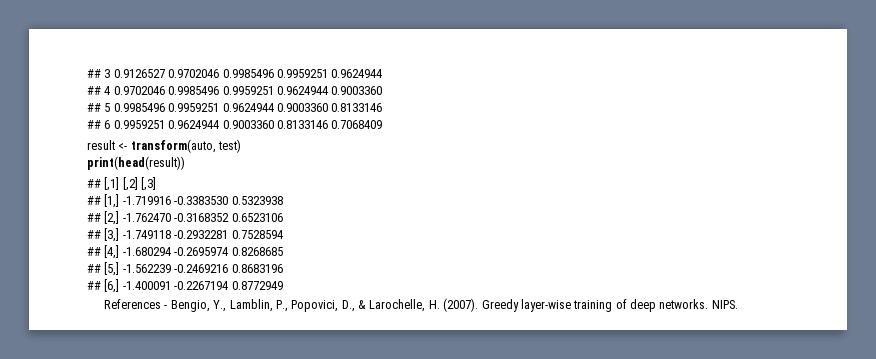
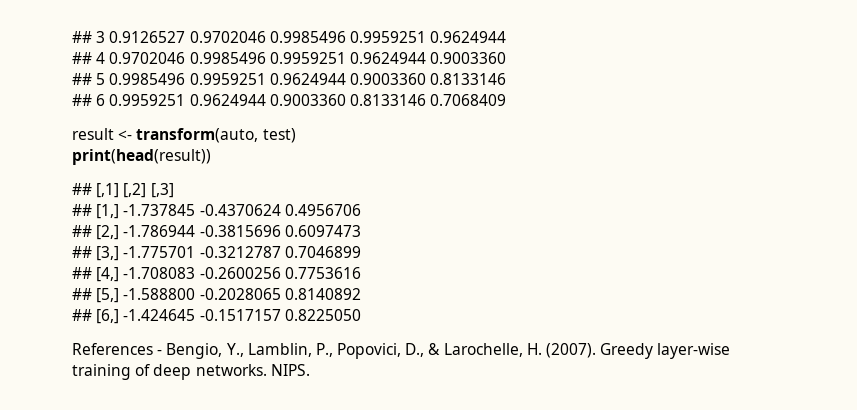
- ## [1,] -1.719916 -0.3383530 0.5323938
+ ## [1,] -1.737845 -0.4370624 0.4956706
- ## [2,] -1.762470 -0.3168352 0.6523106
+ ## [2,] -1.786944 -0.3815696 0.6097473
- ## [3,] -1.749118 -0.2932281 0.7528594
+ ## [3,] -1.775701 -0.3212787 0.7046899
- ## [4,] -1.680294 -0.2695974 0.8268685
+ ## [4,] -1.708083 -0.2600256 0.7753616
- ## [5,] -1.562239 -0.2469216 0.8683196
+ ## [5,] -1.588800 -0.2028065 0.8140892
- ## [6,] -1.400091 -0.2267194 0.8772949
+ ## [6,] -1.424645 -0.1517157 0.8225050

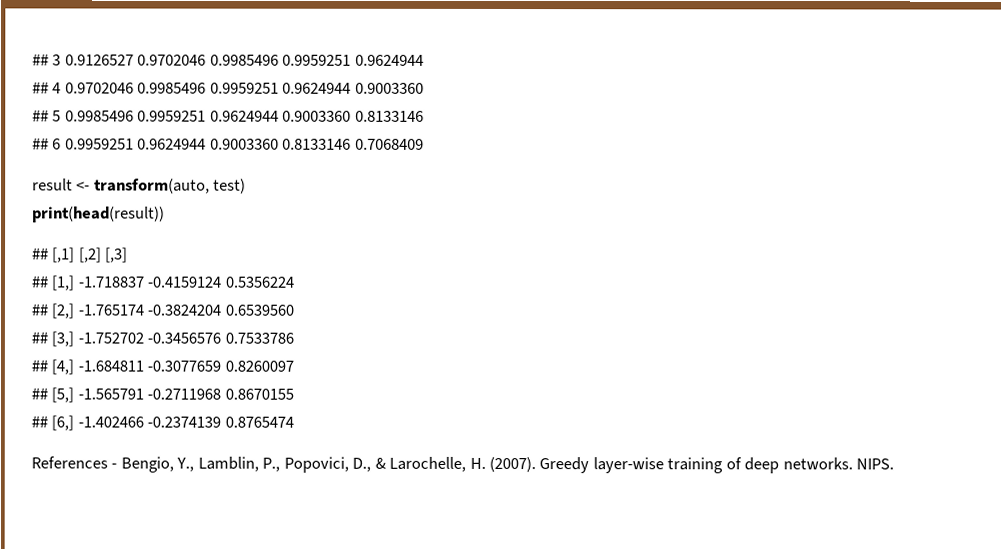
- ## [1,] -1.737845 -0.4370624 0.4956706
+ ## [1,] -1.718837 -0.4159124 0.5356224
- ## [2,] -1.786944 -0.3815696 0.6097473
+ ## [2,] -1.765174 -0.3824204 0.6539560
- ## [3,] -1.775701 -0.3212787 0.7046899
+ ## [3,] -1.752702 -0.3456576 0.7533786
- ## [4,] -1.708083 -0.2600256 0.7753616
+ ## [4,] -1.684811 -0.3077659 0.8260097
- ## [5,] -1.588800 -0.2028065 0.8140892
+ ## [5,] -1.565791 -0.2711968 0.8670155
- ## [6,] -1.424645 -0.1517157 0.8225050
+ ## [6,] -1.402466 -0.2374139 0.8765474

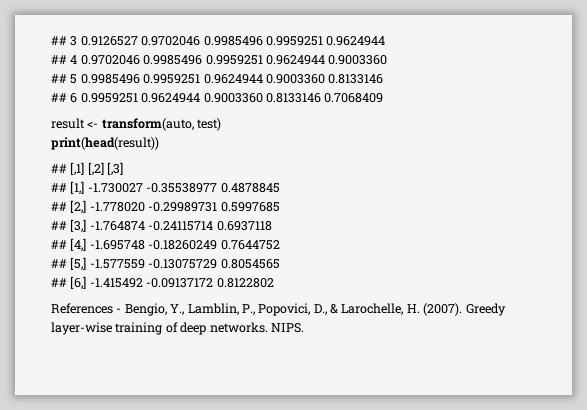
- ## [1,] -1.718837 -0.4159124 0.5356224
+ ## [1,] -1.730027 -0.35538977 0.4878845
- ## [2,] -1.765174 -0.3824204 0.6539560
+ ## [2,] -1.778020 -0.29989731 0.5997685
- ## [3,] -1.752702 -0.3456576 0.7533786
+ ## [3,] -1.764874 -0.24115714 0.6937118
- ## [4,] -1.684811 -0.3077659 0.8260097
+ ## [4,] -1.695748 -0.18260249 0.7644752
- ## [5,] -1.565791 -0.2711968 0.8670155
+ ## [5,] -1.577559 -0.13075729 0.8054565
- ## [6,] -1.402466 -0.2374139 0.8765474
+ ## [6,] -1.415492 -0.09137172 0.8122802

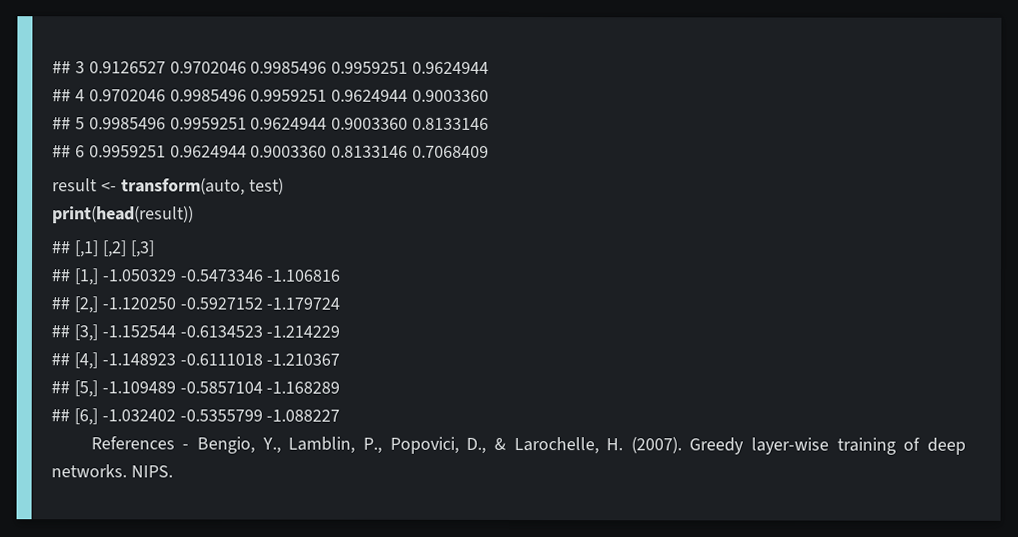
- ## [1,] -1.730027 -0.35538977 0.4878845
+ ## [1,] -1.050329 -0.5473346 -1.106816
- ## [2,] -1.778020 -0.29989731 0.5997685
+ ## [2,] -1.120250 -0.5927152 -1.179724
- ## [3,] -1.764874 -0.24115714 0.6937118
+ ## [3,] -1.152544 -0.6134523 -1.214229
- ## [4,] -1.695748 -0.18260249 0.7644752
+ ## [4,] -1.148923 -0.6111018 -1.210367
- ## [5,] -1.577559 -0.13075729 0.8054565
+ ## [5,] -1.109489 -0.5857104 -1.168289
- ## [6,] -1.415492 -0.09137172 0.8122802
+ ## [6,] -1.032402 -0.5355799 -1.088227

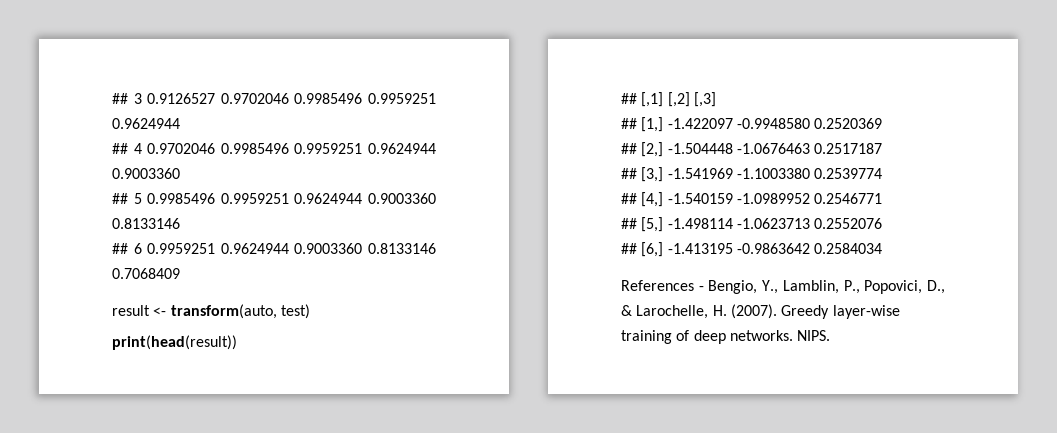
- ## [1,] -1.050329 -0.5473346 -1.106816
+ ## [1,] -1.422097 -0.9948580 0.2520369
- ## [2,] -1.120250 -0.5927152 -1.179724
+ ## [2,] -1.504448 -1.0676463 0.2517187
- ## [3,] -1.152544 -0.6134523 -1.214229
+ ## [3,] -1.541969 -1.1003380 0.2539774
- ## [4,] -1.148923 -0.6111018 -1.210367
+ ## [4,] -1.540159 -1.0989952 0.2546771
- ## [5,] -1.109489 -0.5857104 -1.168289
+ ## [5,] -1.498114 -1.0623713 0.2552076
- ## [6,] -1.032402 -0.5355799 -1.088227
+ ## [6,] -1.413195 -0.9863642 0.2584034

